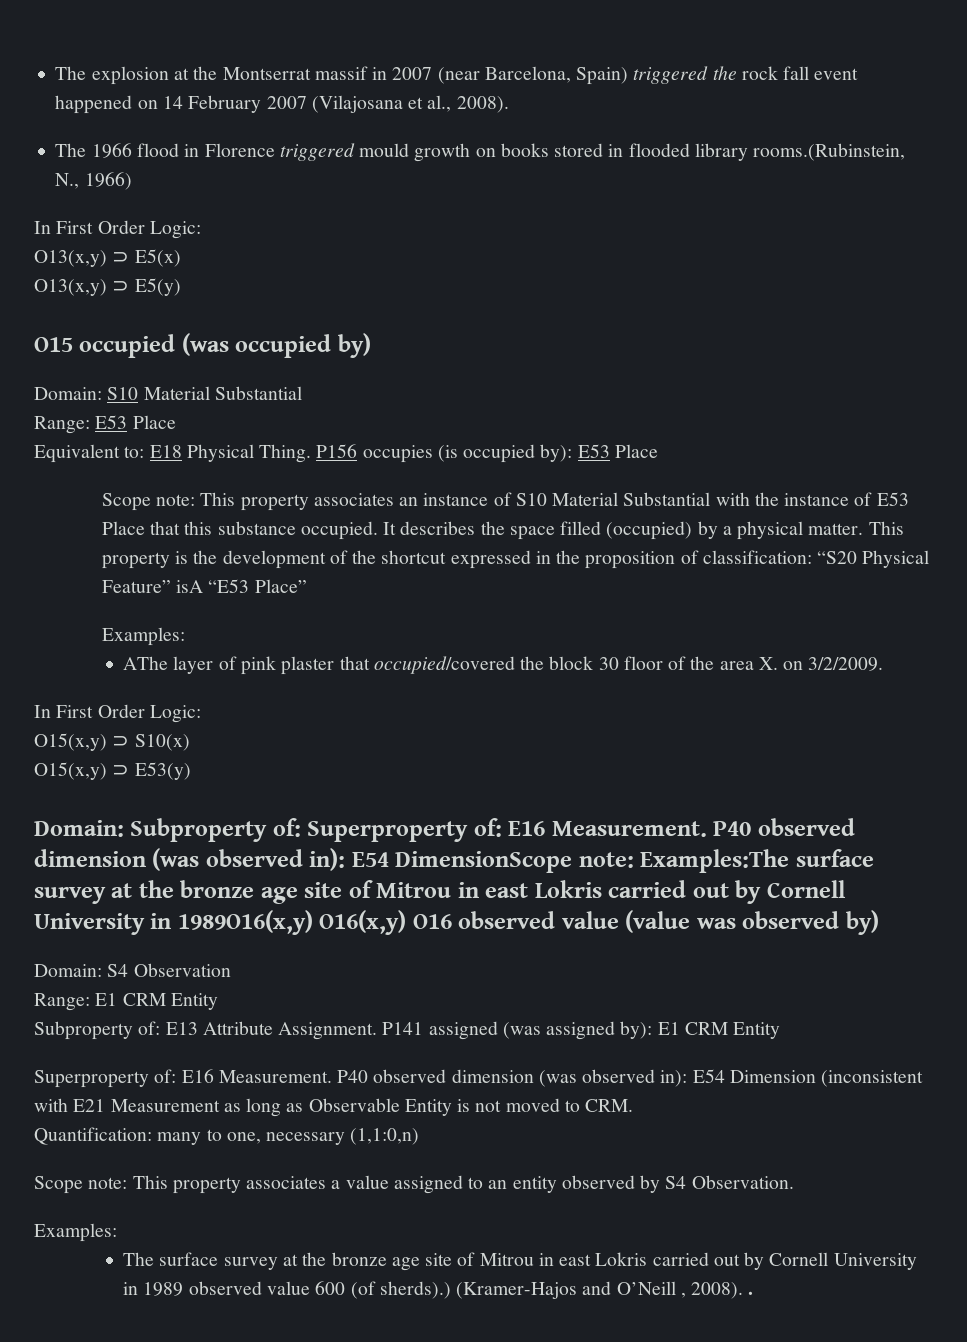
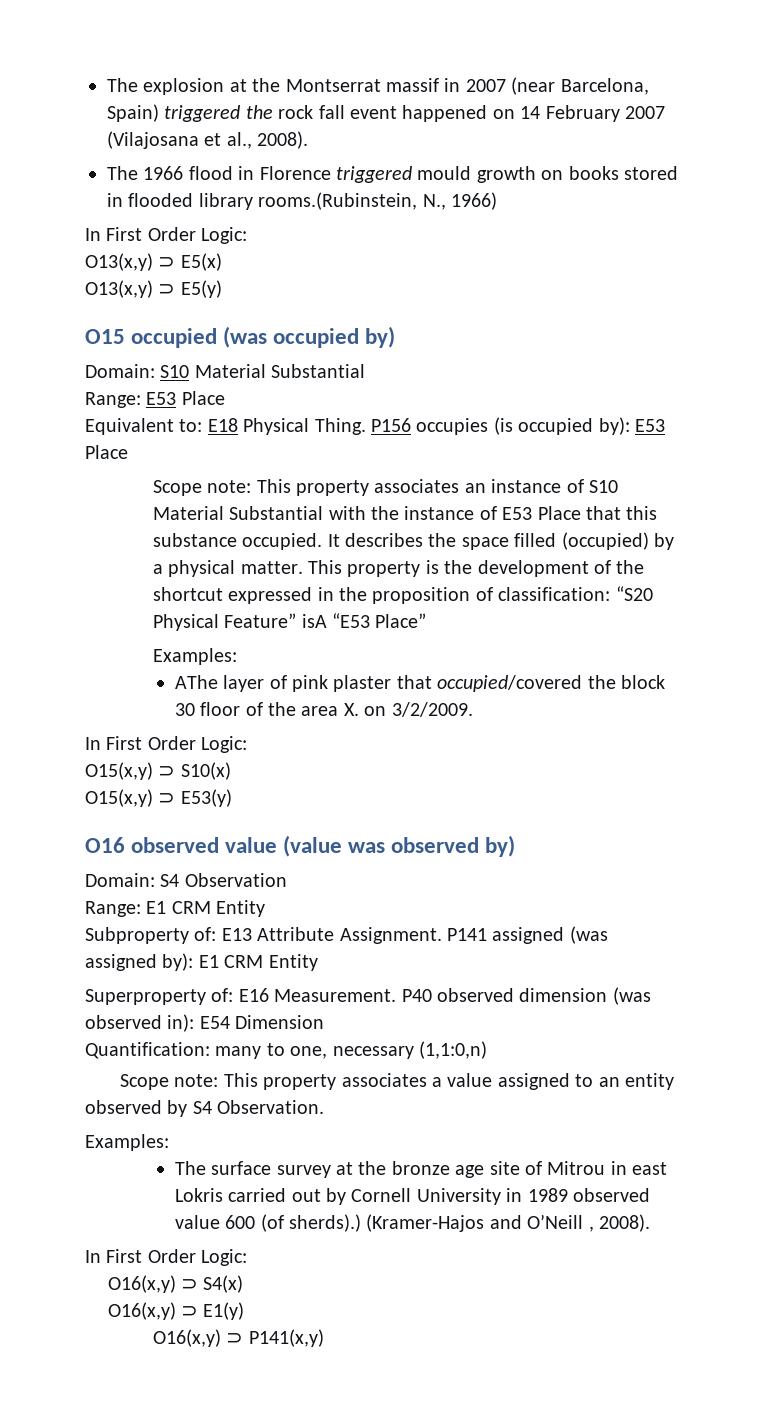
- Domain: Subproperty of: Superproperty of: E16 Measurement. P40 observed dimension (was observed in): E54 DimensionScope note: Examples:The surface survey at the bronze age site of Mitrou in east Lokris carried out by Cornell University in 1989O16(x,y) O16(x,y) O16 observed value (value was observed by)
+ O16 observed value (value was observed by)
- P40 observed dimension (was observed in): E54 Dimension (inconsistent with E21 Measurement as long as Observable Entity is not moved to CRM.
+ P40 observed dimension (was observed in): E54 Dimension
- (Kramer-Hajos and O’Neill , 2008). .
+ (Kramer-Hajos and O’Neill , 2008).
+ In First Order Logic:
+ O16(x,y) ⊃ S4(x)
+ O16(x,y) ⊃ E1(y)
+ O16(x,y) ⊃ P141(x,y)

